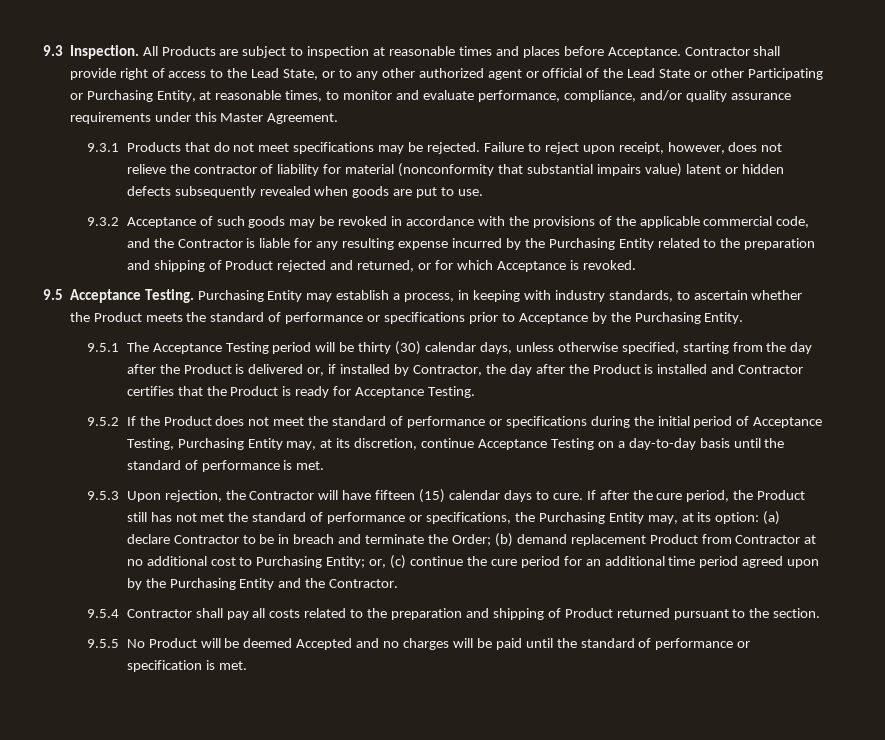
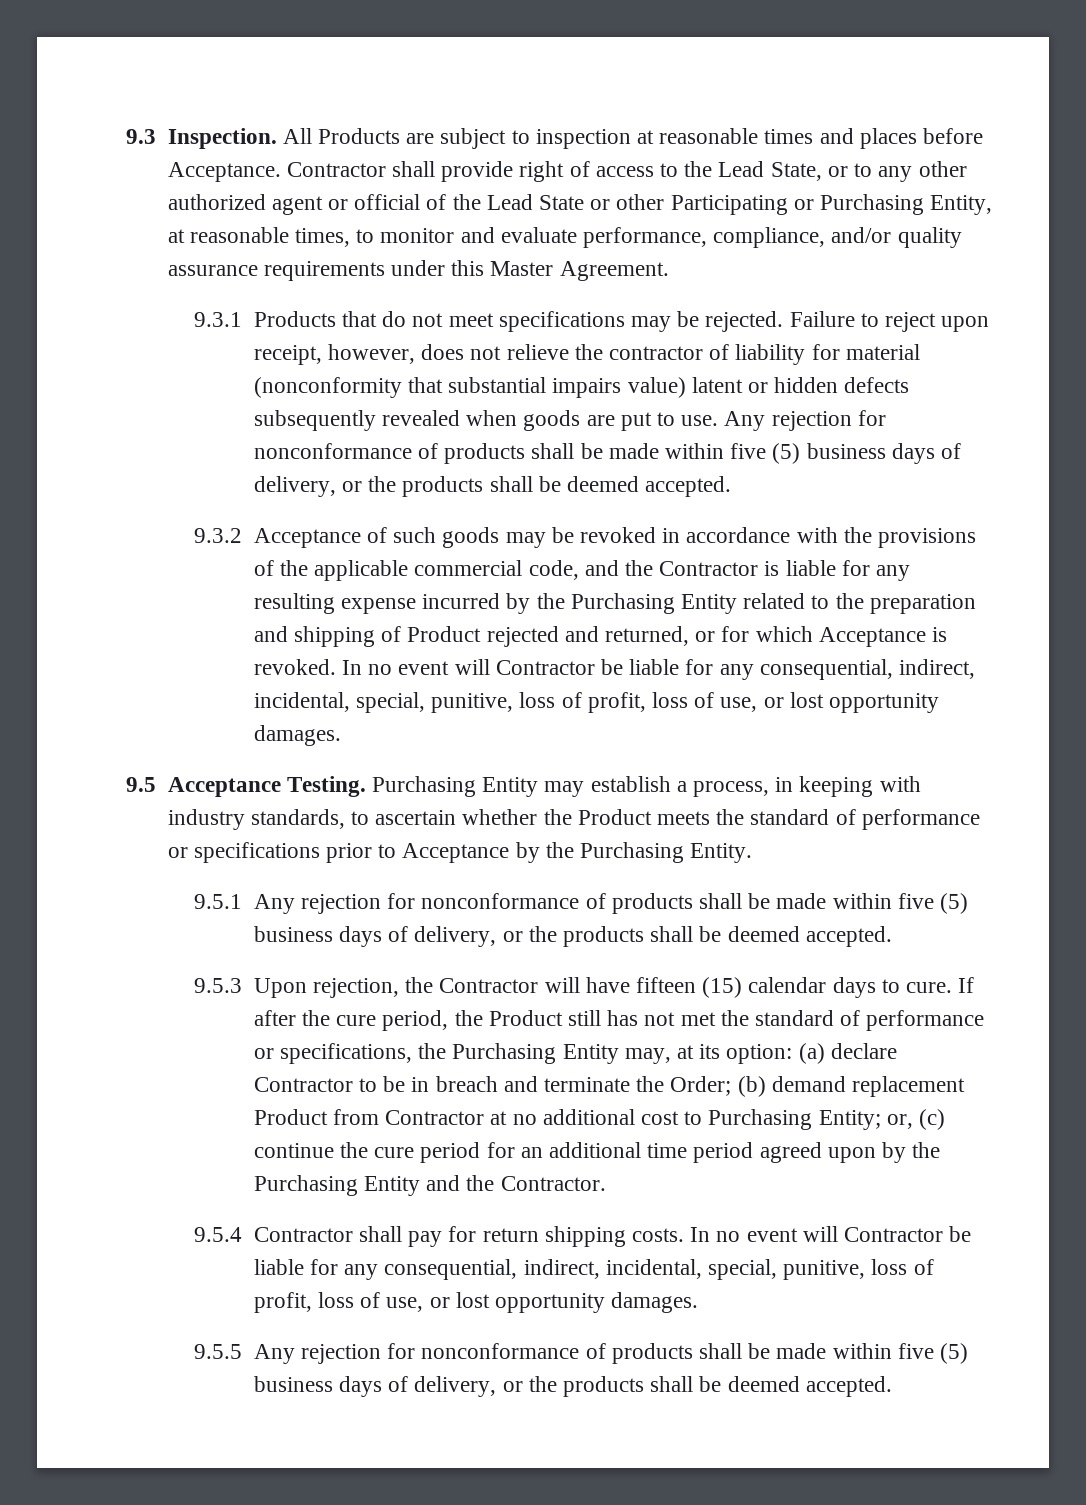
- Failure to reject upon receipt, however, does not relieve the contractor of liability for material (nonconformity that substantial impairs value) latent or hidden defects subsequently revealed when goods are put to use.
+ Failure to reject upon receipt, however, does not relieve the contractor of liability for material (nonconformity that substantial impairs value) latent or hidden defects subsequently revealed when goods are put to use. Any rejection for nonconformance of products shall be made within five (5) business days of delivery, or the products shall be deemed accepted.
- 9.3.2 Acceptance of such goods may be revoked in accordance with the provisions of the applicable commercial code, and the Contractor is liable for any resulting expense incurred by the Purchasing Entity related to the preparation and shipping of Product rejected and returned, or for which Acceptance is revoked.
+ 9.3.2 Acceptance of such goods may be revoked in accordance with the provisions of the applicable commercial code, and the Contractor is liable for any resulting expense incurred by the Purchasing Entity related to the preparation and shipping of Product rejected and returned, or for which Acceptance is revoked. In no event will Contractor be liable for any consequential, indirect, incidental, special, punitive, loss of profit, loss of use, or lost opportunity damages.
- 9.5.1 The Acceptance Testing period will be thirty (30) calendar days, unless otherwise specified, starting from the day after the Product is delivered or, if installed by Contractor, the day after the Product is installed and Contractor certifies that the Product is ready for Acceptance Testing.
- 9.5.2 If the Product does not meet the standard of performance or specifications during the initial period of Acceptance Testing, Purchasing Entity may, at its discretion, continue Acceptance Testing on a day-to-day basis until the standard of performance is met.
+ 9.5.1 Any rejection for nonconformance of products shall be made within five (5) business days of delivery, or the products shall be deemed accepted.
- 9.5.4 Contractor shall pay all costs related to the preparation and shipping of Product returned pursuant to the section.
- 9.5.5 No Product will be deemed Accepted and no charges will be paid until the standard of performance or specification is met.
+ 9.5.4 Contractor shall pay for return shipping costs. In no event will Contractor be liable for any consequential, indirect, incidental, special, punitive, loss of profit, loss of use, or lost opportunity damages.
+ 9.5.5 Any rejection for nonconformance of products shall be made within five (5) business days of delivery, or the products shall be deemed accepted.

